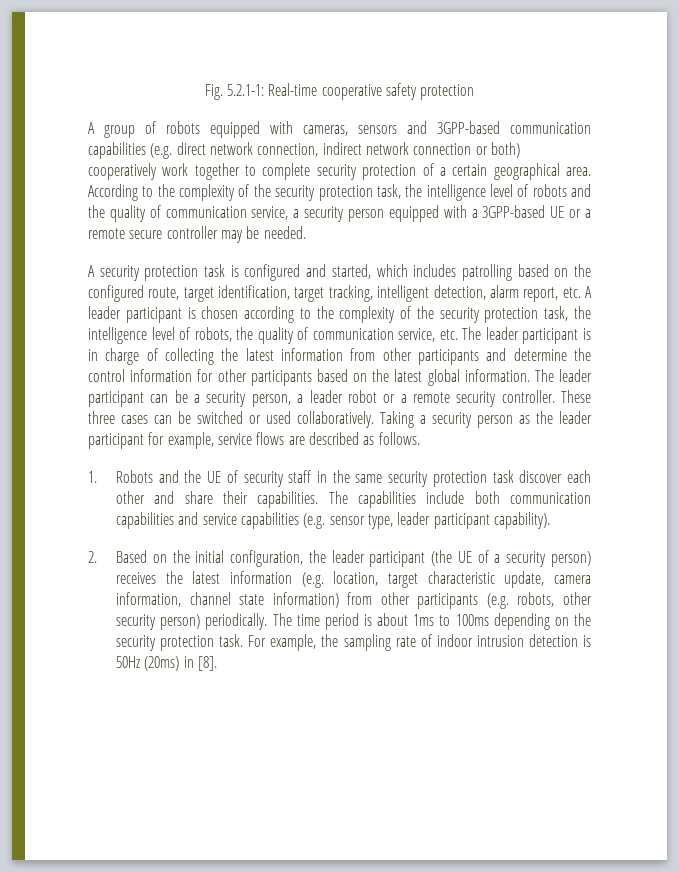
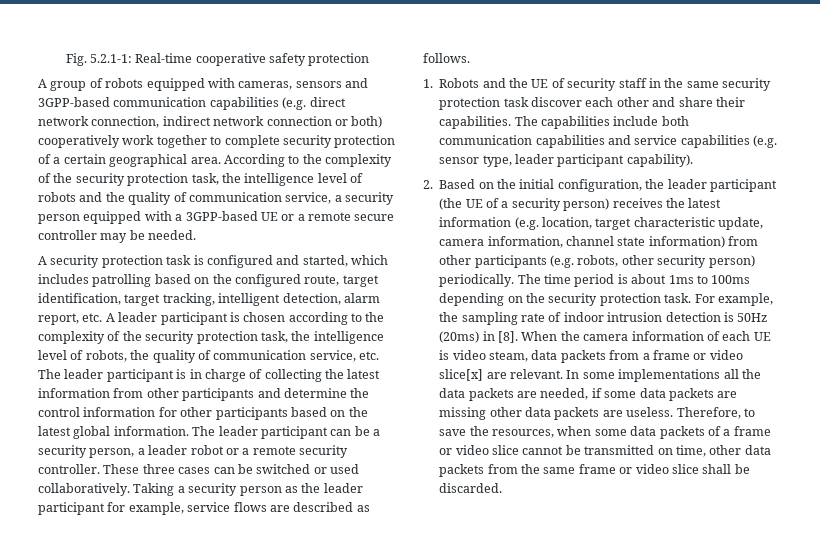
+ When the camera information of each UE is video steam, data packets from a frame or video slice[x] are relevant. In some implementations all the data packets are needed, if some data packets are missing other data packets are useless. Therefore, to save the resources, when some data packets of a frame or video slice cannot be transmitted on time, other data packets from the same frame or video slice shall be discarded.

